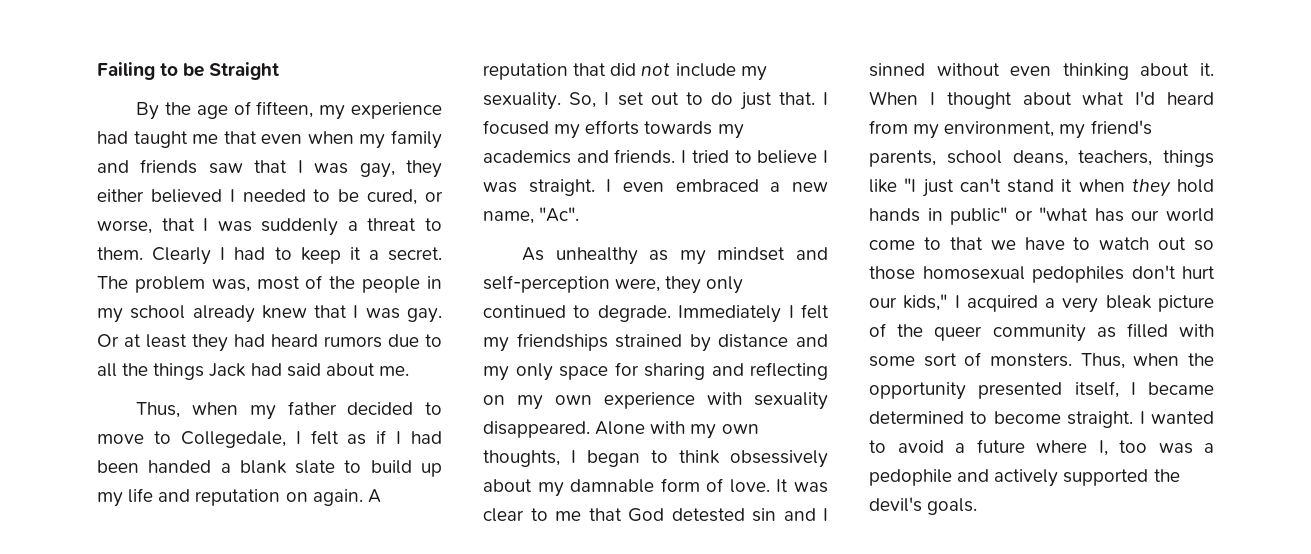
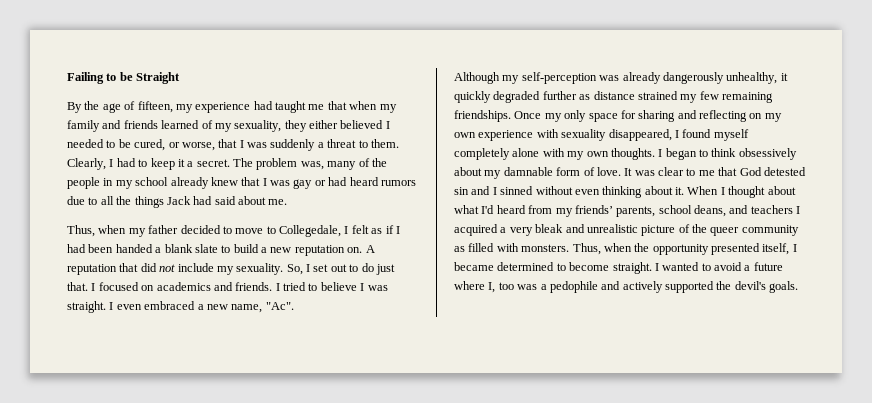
- By the age of fifteen, my experience had taught me that even when my family and friends saw that I was gay, they either believed I needed to be cured, or worse, that I was suddenly a threat to them.
+ By the age of fifteen, my experience had taught me that when my family and friends learned of my sexuality, they either believed I needed to be cured, or worse, that I was suddenly a threat to them.
- Clearly I had to keep it a secret.
+ Clearly, I had to keep it a secret.
- The problem was, most of the people in my school already knew that I was gay. Or at least they had heard rumors due to all the things Jack had said about me.
+ The problem was, many of the people in my school already knew that I was gay or had heard rumors due to all the things Jack had said about me.
- Thus, when my father decided to move to Collegedale, I felt as if I had been handed a blank slate to build up my life and reputation on again.
+ Thus, when my father decided to move to Collegedale, I felt as if I had been handed a blank slate to build a new reputation on.
- I focused my efforts towards my academics and friends.
+ I focused on academics and friends.
- As unhealthy as my mindset and self-perception were, they only continued to degrade. Immediately I felt my friendships strained by distance and my only space for sharing and reflecting on my own experience with sexuality disappeared. Alone with my own thoughts, I began to think obsessively about my damnable form of love.
+ Although my self-perception was already dangerously unhealthy, it quickly degraded further as distance strained my few remaining friendships. Once my only space for sharing and reflecting on my own experience with sexuality disappeared, I found myself completely alone with my own thoughts. I began to think obsessively about my damnable form of love.
- When I thought about what I'd heard from my environment, my friend's parents, school deans, teachers, things like "I just can't stand it when they hold hands in public" or "what has our world come to that we have to watch out so those homosexual pedophiles don't hurt our kids," I acquired a very bleak picture of the queer community as filled with some sort of monsters.
+ When I thought about what I'd heard from my friends’ parents, school deans, and teachers I acquired a very bleak and unrealistic picture of the queer community as filled with monsters.

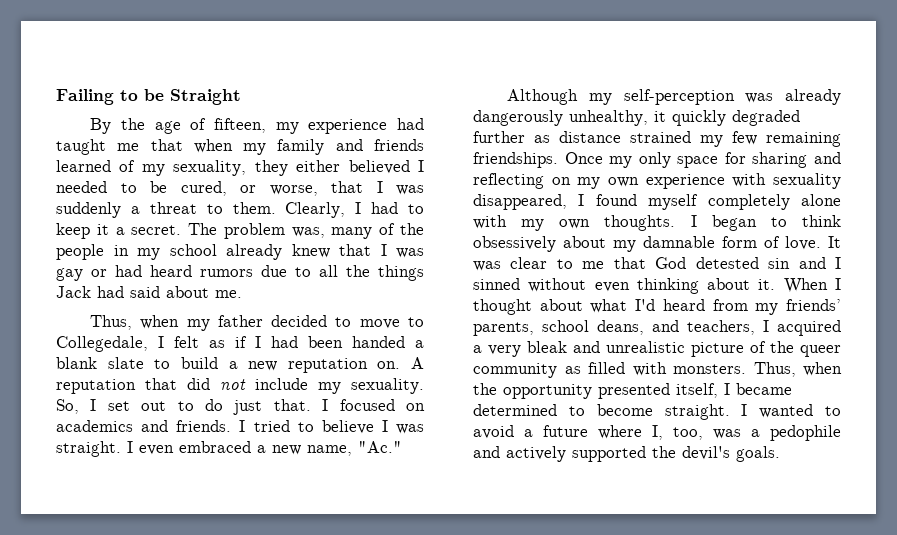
- I even embraced a new name, "Ac".
+ I even embraced a new name, "Ac."
- When I thought about what I'd heard from my friends’ parents, school deans, and teachers I acquired a very bleak and unrealistic picture of the queer community as filled with monsters.
+ When I thought about what I'd heard from my friends’ parents, school deans, and teachers, I acquired a very bleak and unrealistic picture of the queer community as filled with monsters.
- I wanted to avoid a future where I, too was a pedophile and actively supported the devil's goals.
+ I wanted to avoid a future where I, too, was a pedophile and actively supported the devil's goals.

